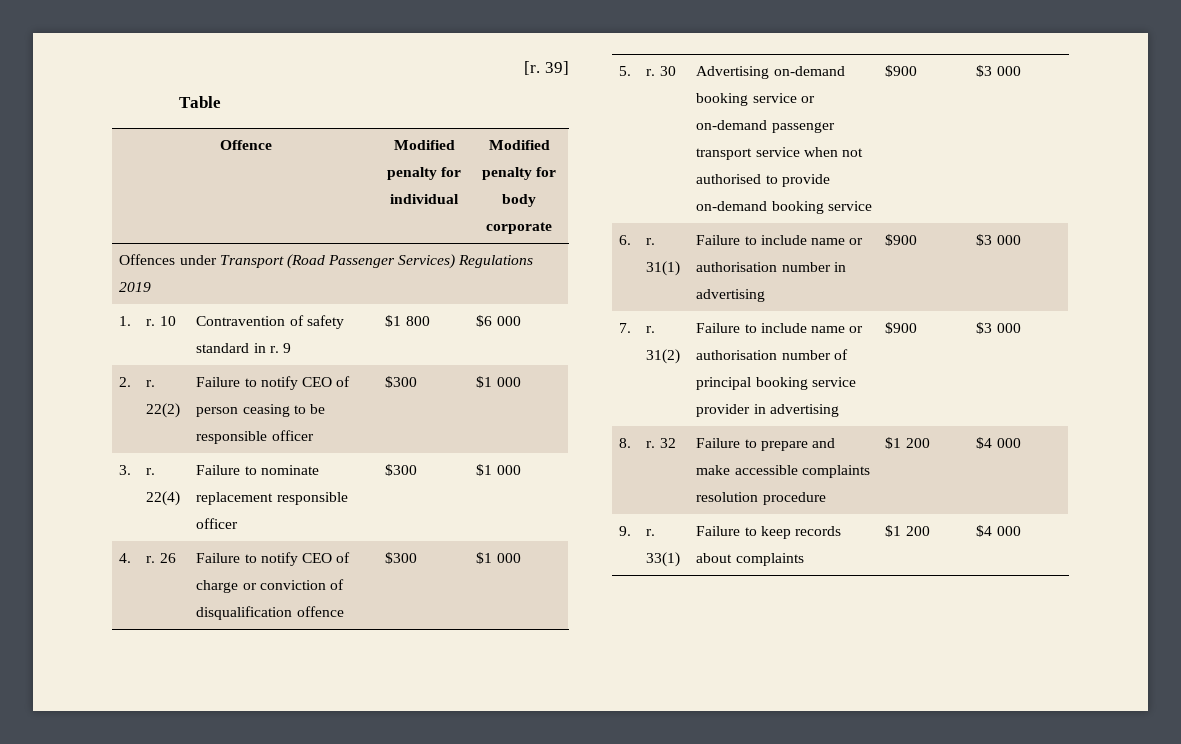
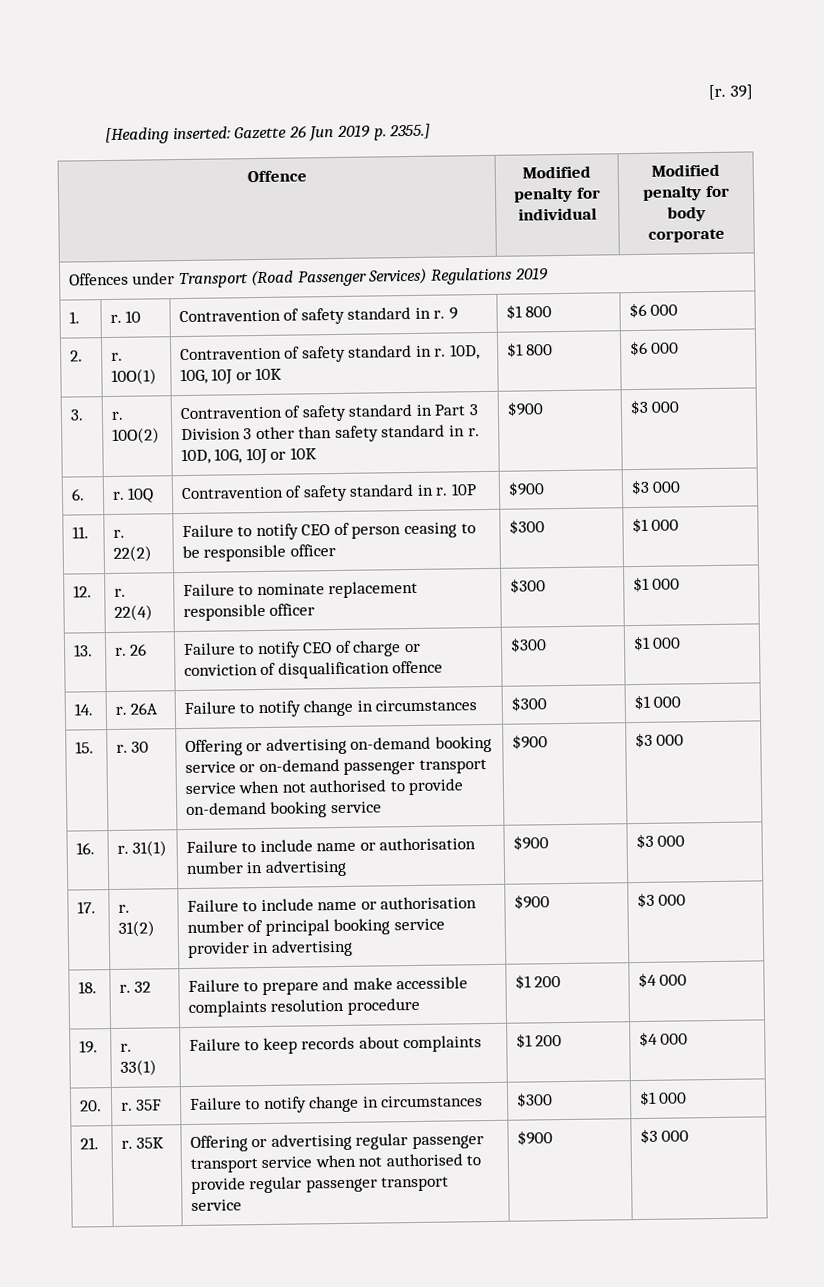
- Table
+ [Heading inserted: Gazette 26 Jun 2019 p. 2355.]
- 2. | r. 22(2) | Failure to notify CEO of person ceasing to be responsible officer | $300 | $1 000
+ 2. | r. 10O(1) | Contravention of safety standard in r. 10D, 10G, 10J or 10K | $1 800 | $6 000
+ 3. | r. 10O(2) | Contravention of safety standard in Part 3 Division 3 other than safety standard in r. 10D, 10G, 10J or 10K | $900 | $3 000
+ 6. | r. 10Q | Contravention of safety standard in r. 10P | $900 | $3 000
+ 11. | r. 22(2) | Failure to notify CEO of person ceasing to be responsible officer | $300 | $1 000
- 3. | r. 22(4) | Failure to nominate replacement responsible officer | $300 | $1 000
+ 12. | r. 22(4) | Failure to nominate replacement responsible officer | $300 | $1 000
- 4. | r. 26 | Failure to notify CEO of charge or conviction of disqualification offence | $300 | $1 000
+ 13. | r. 26 | Failure to notify CEO of charge or conviction of disqualification offence | $300 | $1 000
- 5. | r. 30 | Advertising on-demand booking service or on-demand passenger transport service when not authorised to provide on-demand booking service | $900 | $3 000
+ 14. | r. 26A | Failure to notify change in circumstances | $300 | $1 000
+ 15. | r. 30 | Offering or advertising on-demand booking service or on-demand passenger transport service when not authorised to provide on-demand booking service | $900 | $3 000
- 6. | r. 31(1) | Failure to include name or authorisation number in advertising | $900 | $3 000
+ 16. | r. 31(1) | Failure to include name or authorisation number in advertising | $900 | $3 000
- 7. | r. 31(2) | Failure to include name or authorisation number of principal booking service provider in advertising | $900 | $3 000
+ 17. | r. 31(2) | Failure to include name or authorisation number of principal booking service provider in advertising | $900 | $3 000
- 8. | r. 32 | Failure to prepare and make accessible complaints resolution procedure | $1 200 | $4 000
+ 18. | r. 32 | Failure to prepare and make accessible complaints resolution procedure | $1 200 | $4 000
- 9. | r. 33(1) | Failure to keep records about complaints | $1 200 | $4 000
+ 19. | r. 33(1) | Failure to keep records about complaints | $1 200 | $4 000
+ 20. | r. 35F | Failure to notify change in circumstances | $300 | $1 000
+ 21. | r. 35K | Offering or advertising regular passenger transport service when not authorised to provide regular passenger transport service | $900 | $3 000

